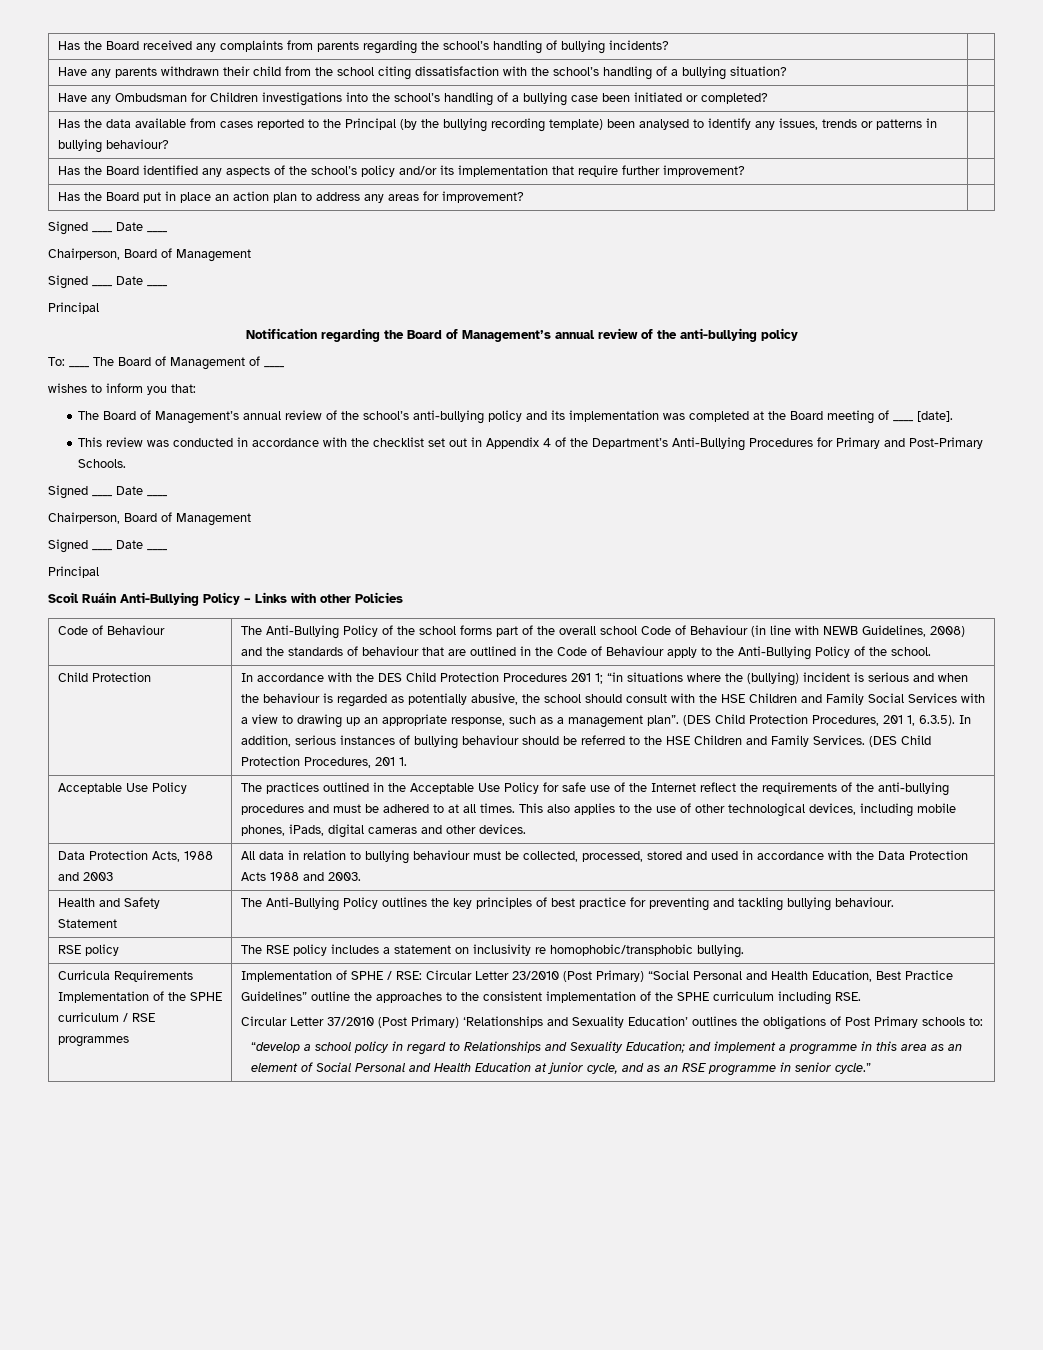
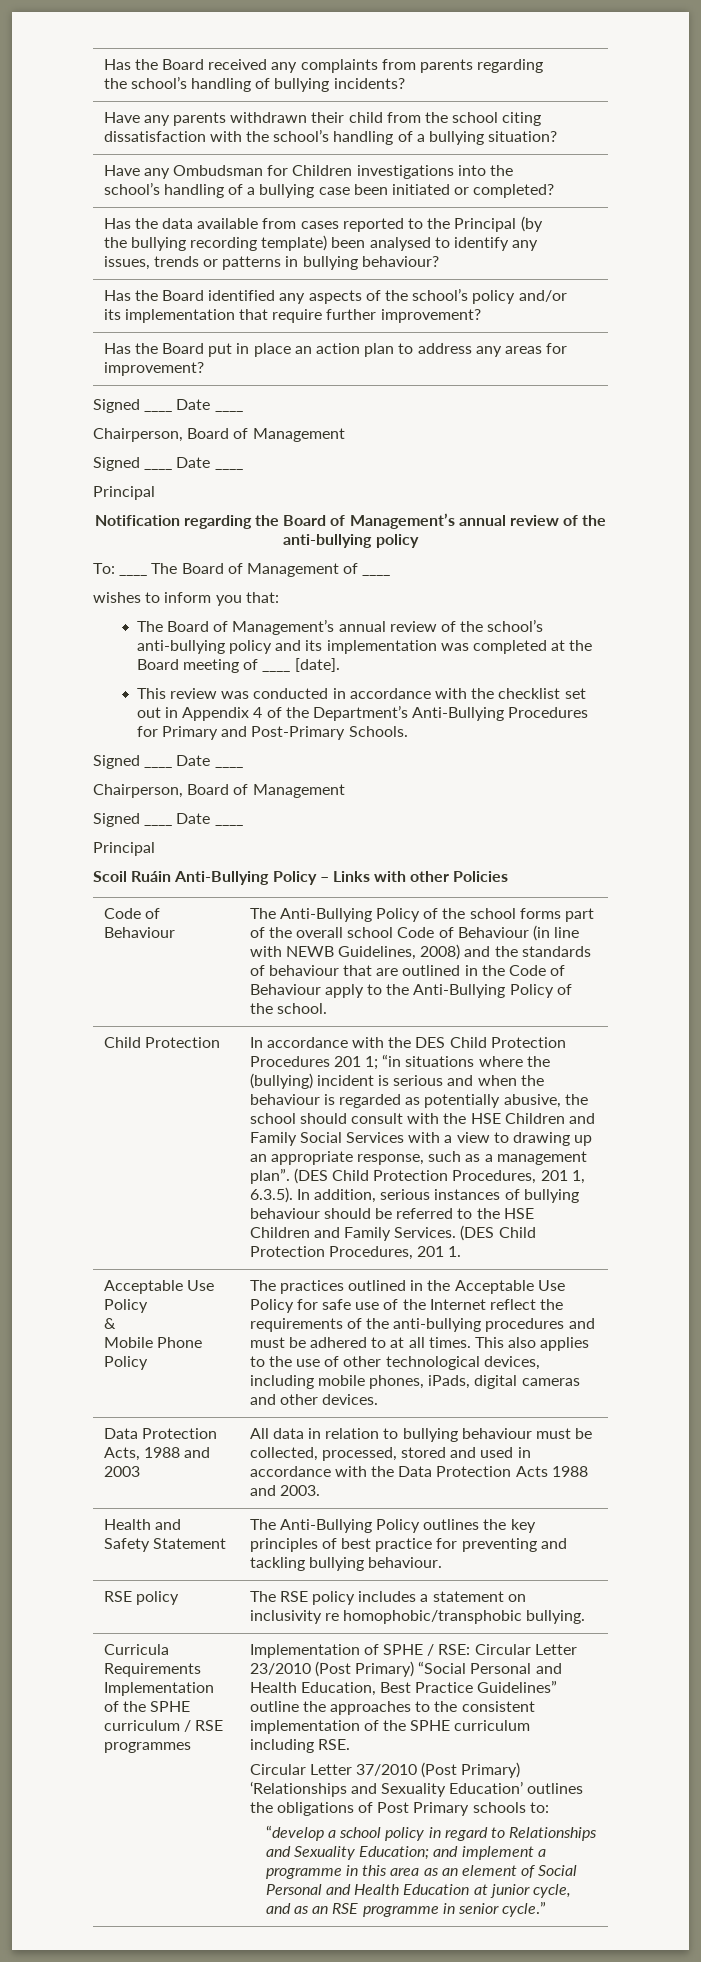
+ &
+ Mobile Phone Policy

